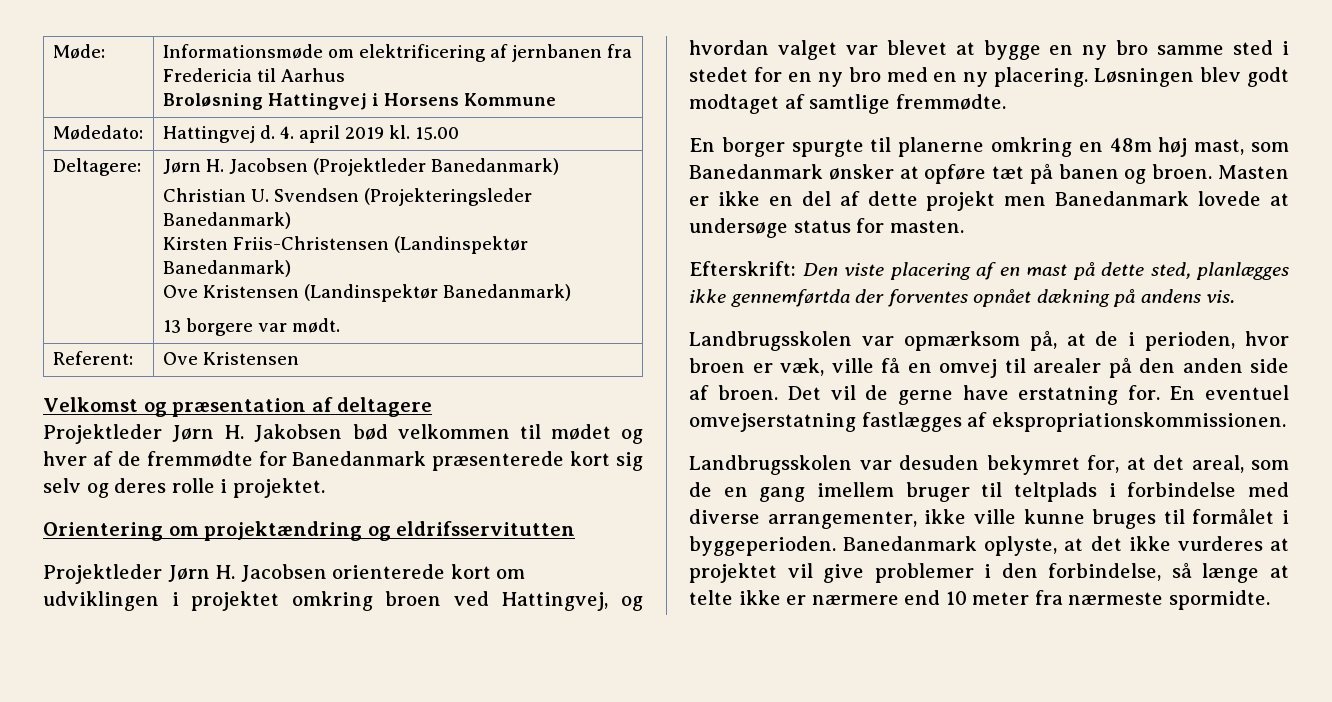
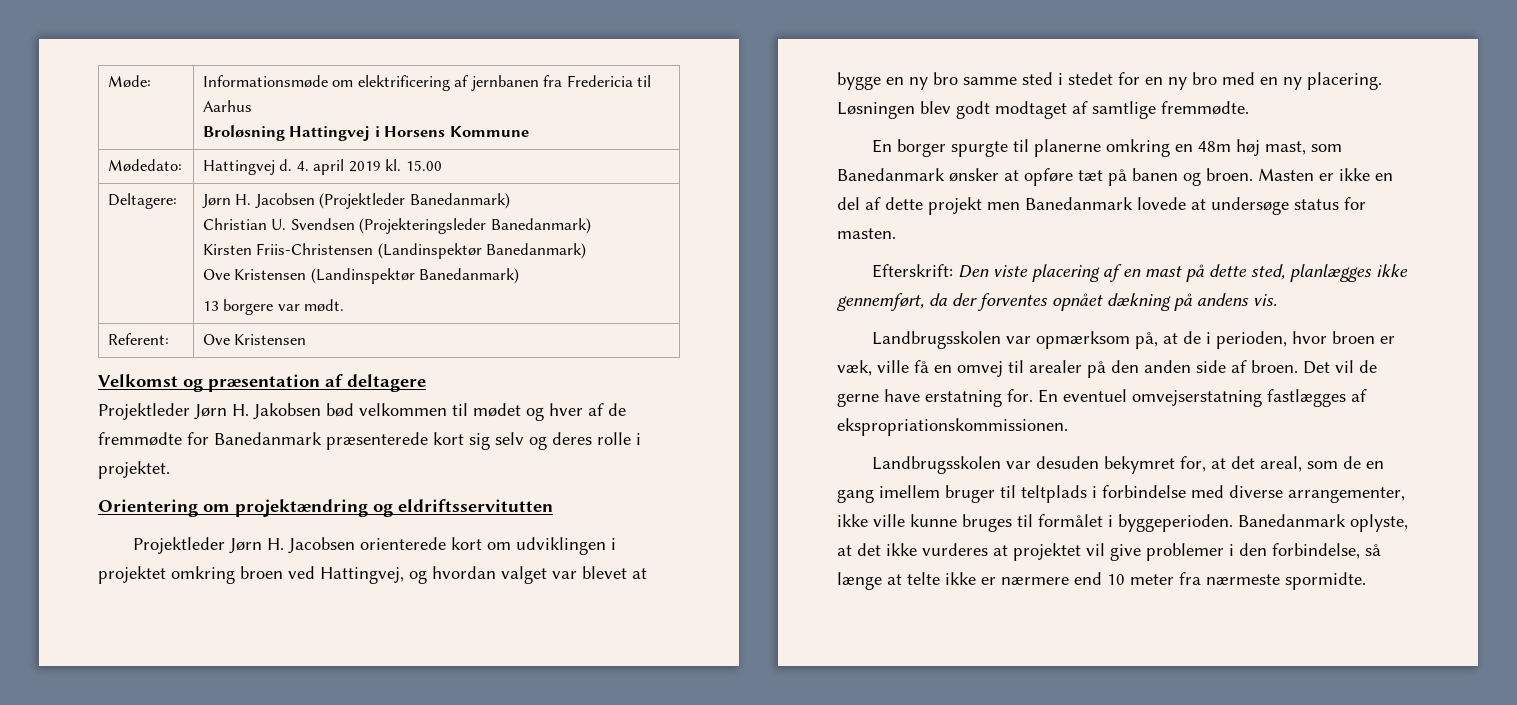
- Orientering om projektændring og eldrifsservitutten
+ Orientering om projektændring og eldriftsservitutten
- Efterskrift: Den viste placering af en mast på dette sted, planlægges ikke gennemførtda der forventes opnået dækning på andens vis.
+ Efterskrift: Den viste placering af en mast på dette sted, planlægges ikke gennemført, da der forventes opnået dækning på andens vis.

